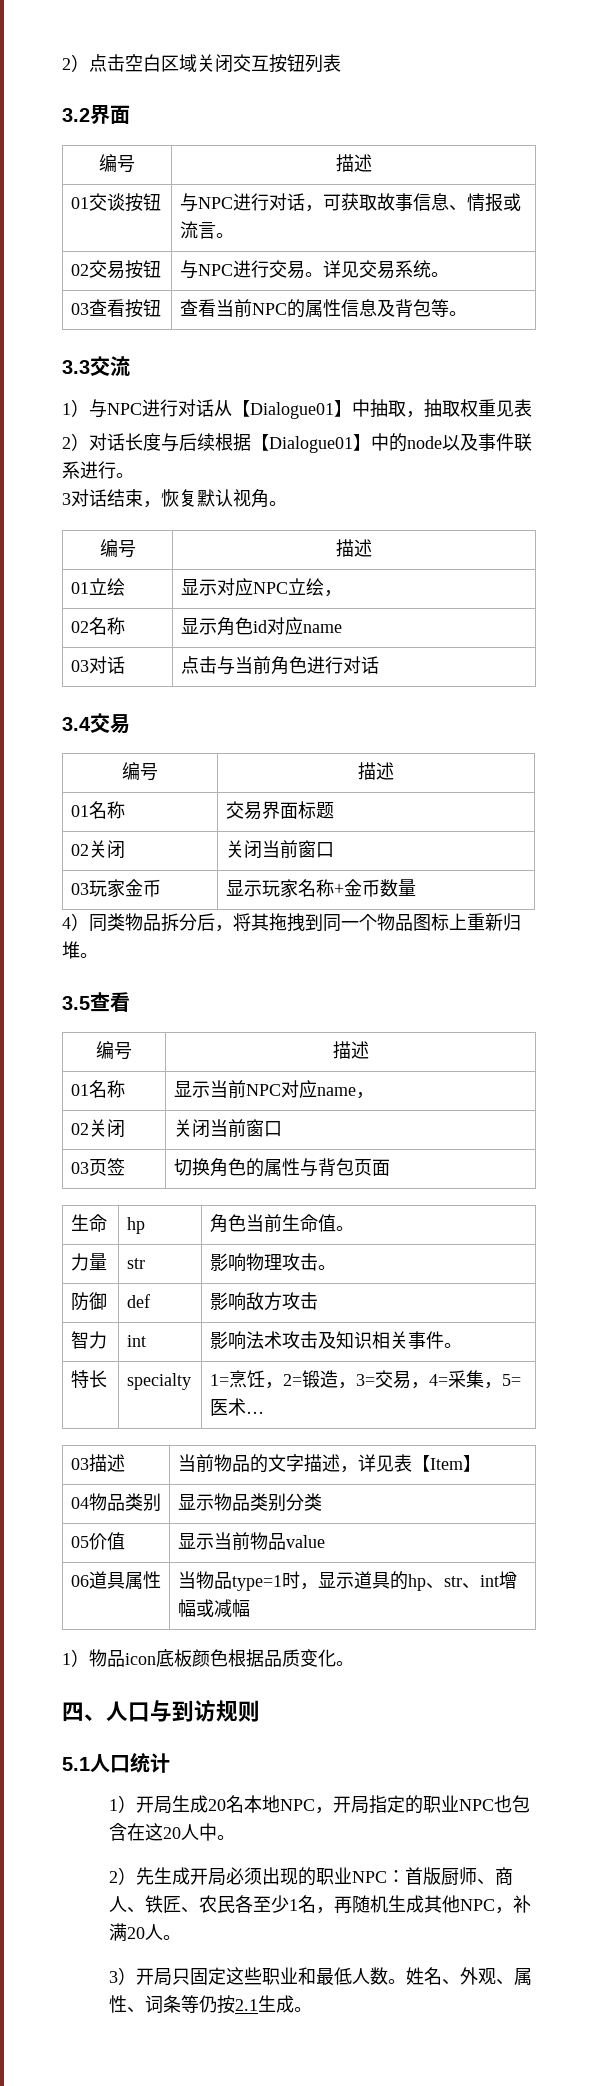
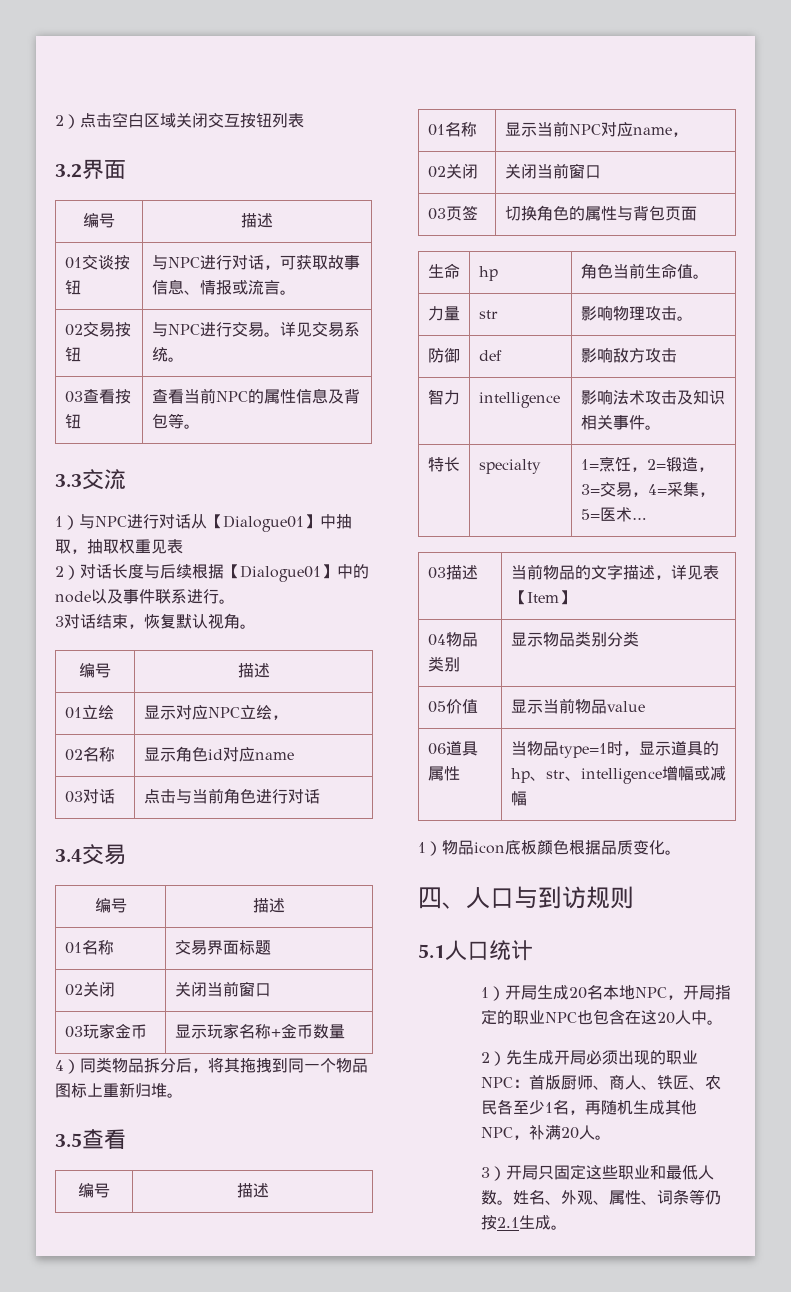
- 智力 | int | 影响法术攻击及知识相关事件。
+ 智力 | intelligence | 影响法术攻击及知识相关事件。
- 06道具属性 | 当物品type=1时，显示道具的hp、str、int增幅或减幅
+ 06道具属性 | 当物品type=1时，显示道具的hp、str、intelligence增幅或减幅

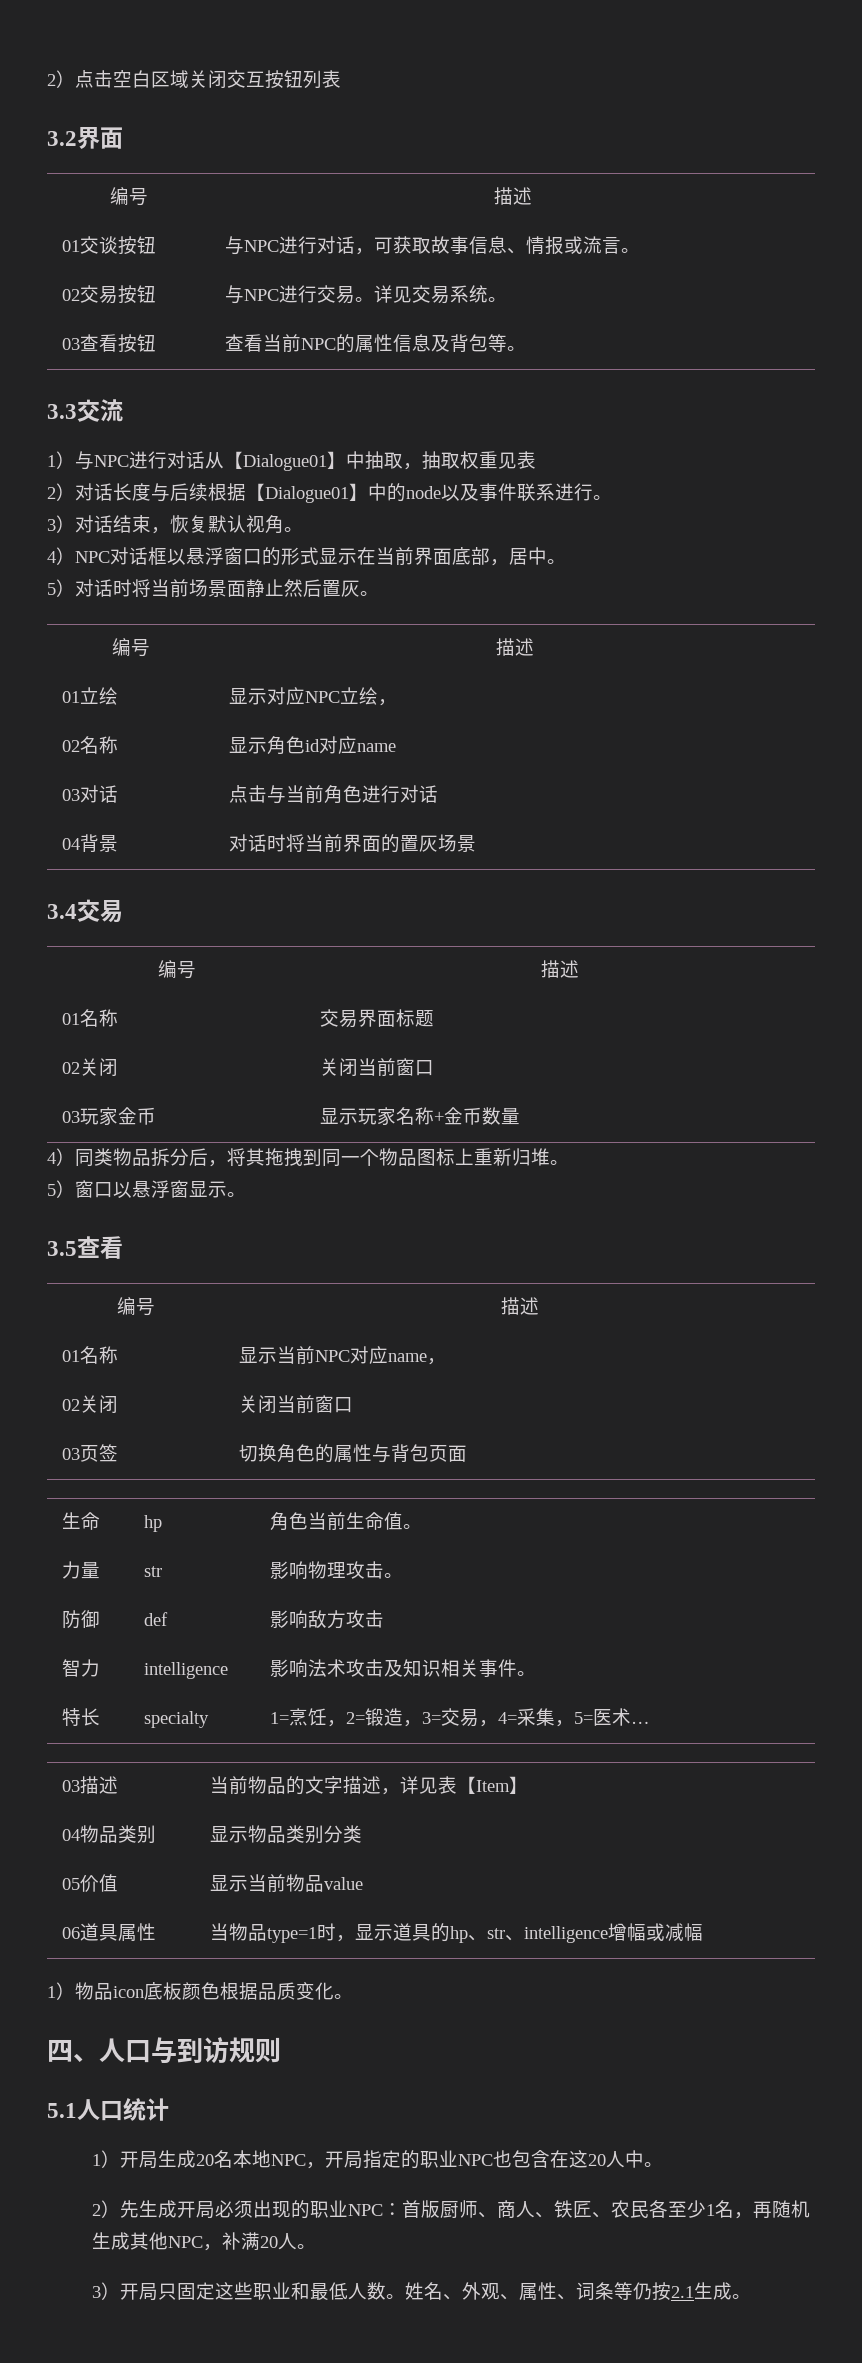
- 3对话结束，恢复默认视角。
+ 3）对话结束，恢复默认视角。
+ 4）NPC对话框以悬浮窗口的形式显示在当前界面底部，居中。
+ 5）对话时将当前场景面静止然后置灰。
+ 04背景 | 对话时将当前界面的置灰场景
+ 5）窗口以悬浮窗显示。

